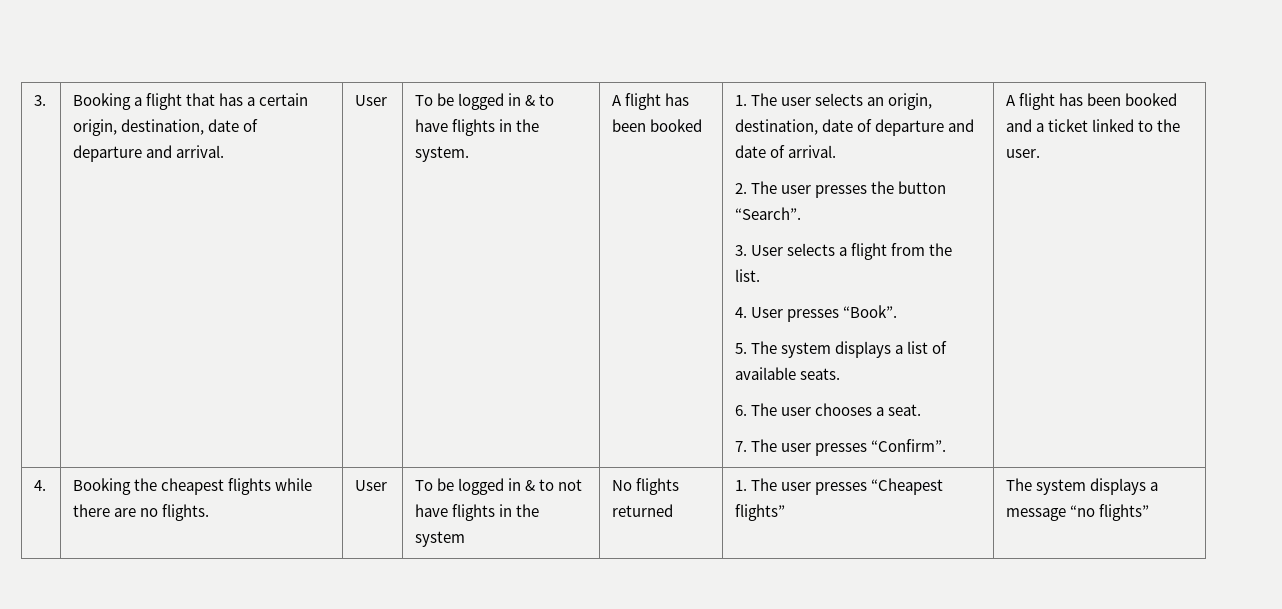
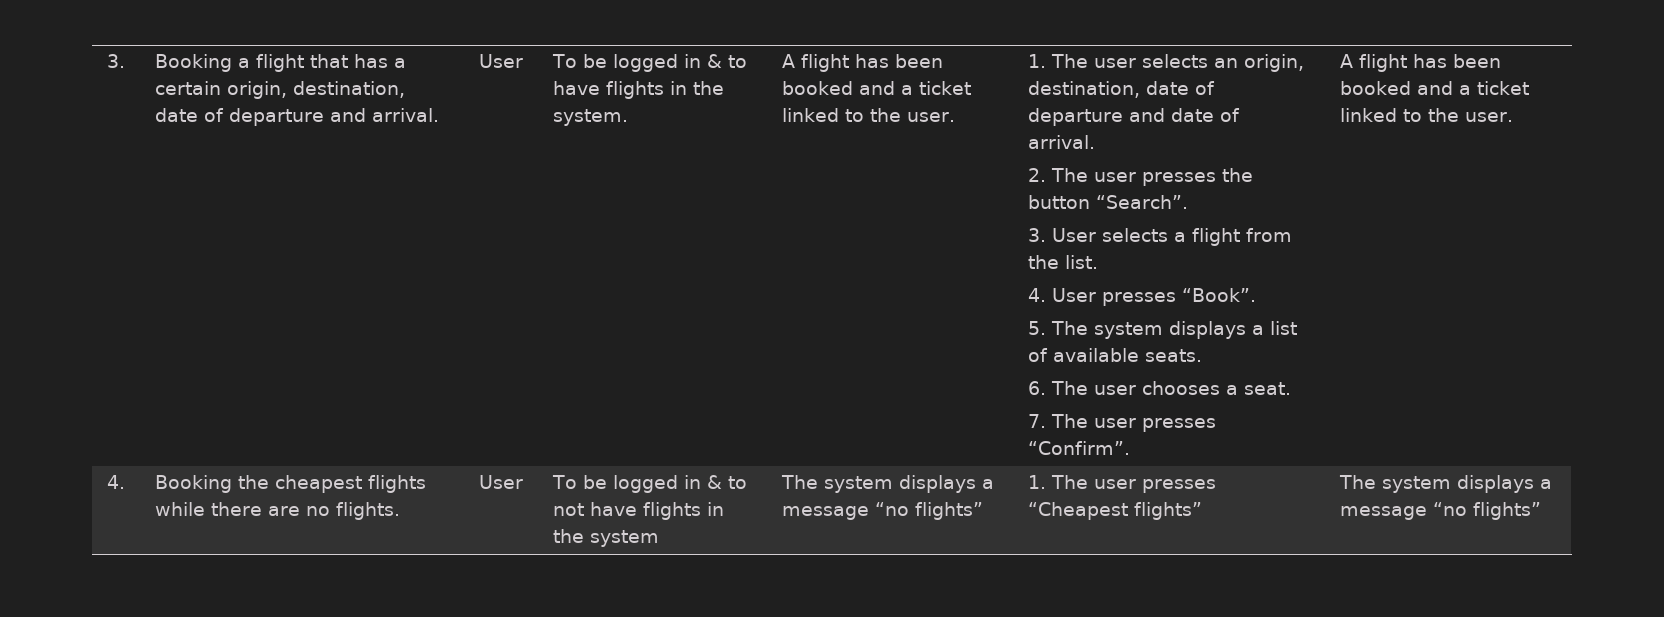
- To be logged in & to have flights in the system. | A flight has been booked
+ To be logged in & to have flights in the system. | A flight has been booked and a ticket linked to the user.
- To be logged in & to not have flights in the system | No flights returned
+ To be logged in & to not have flights in the system | The system displays a message “no flights”

